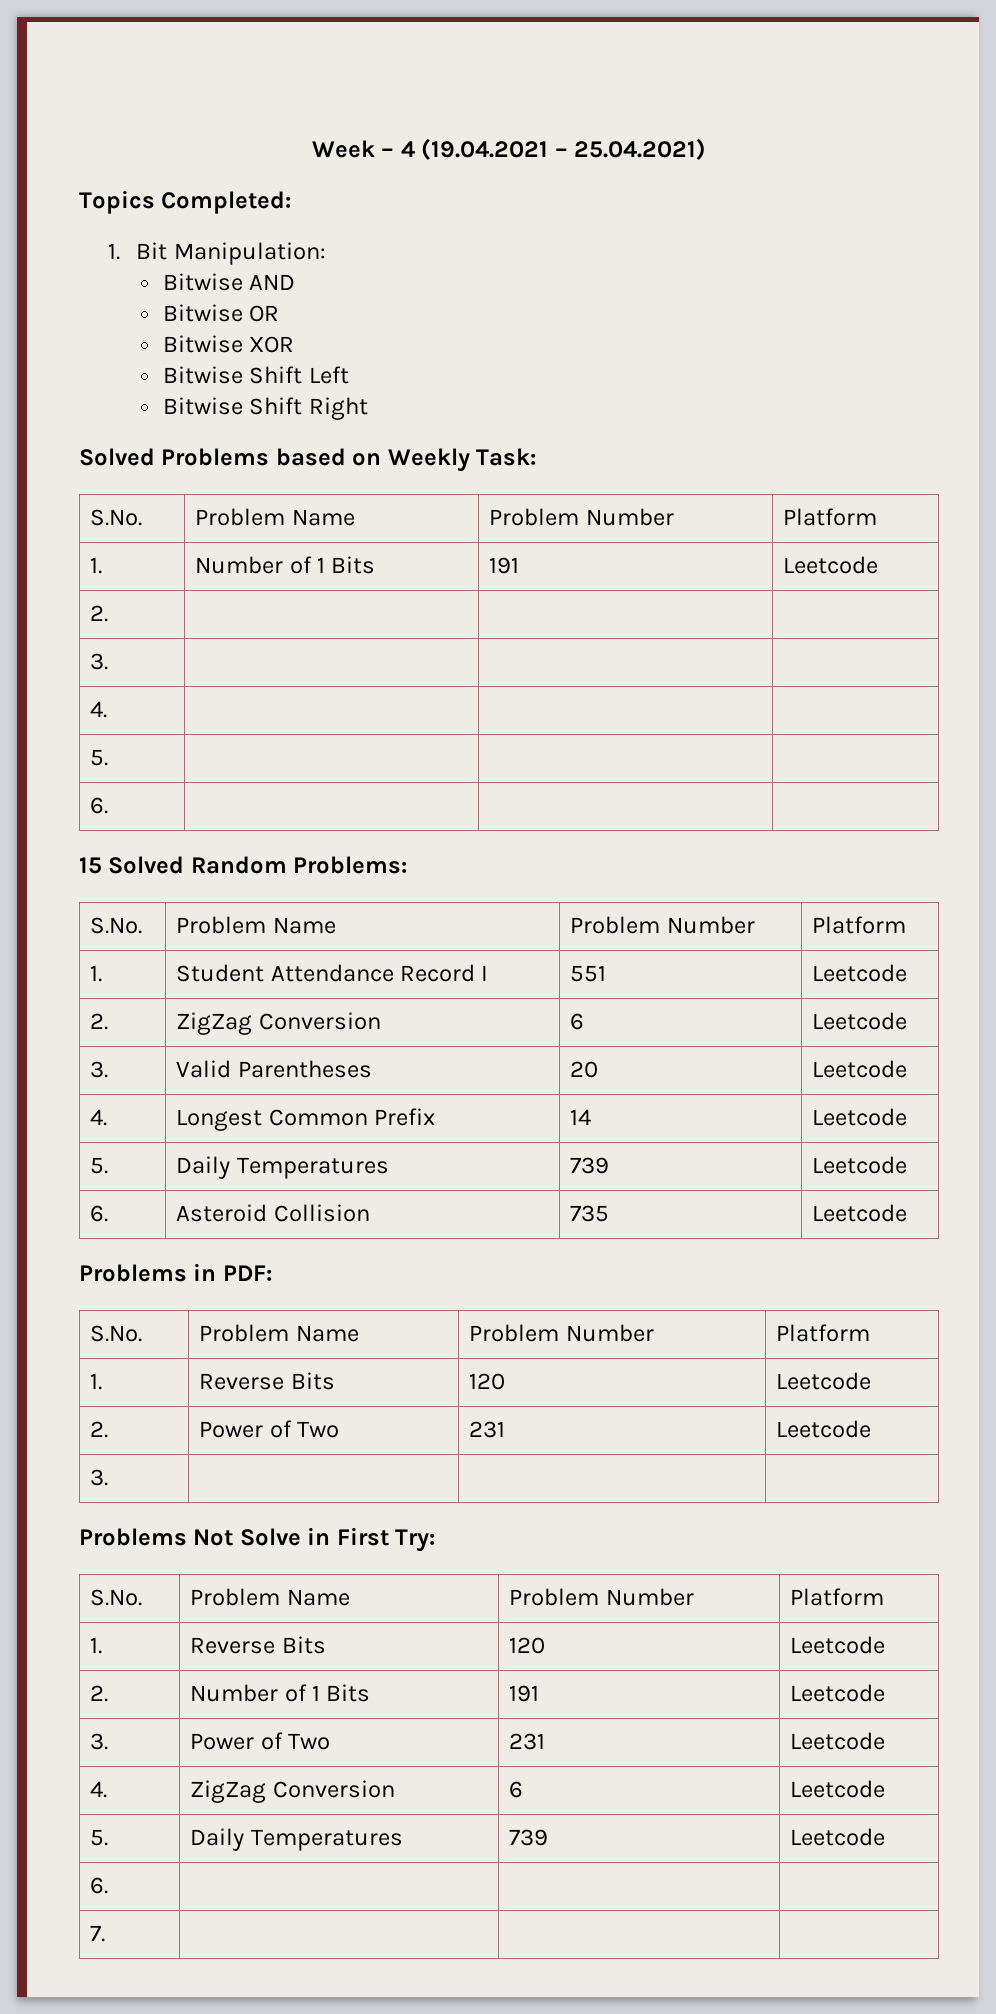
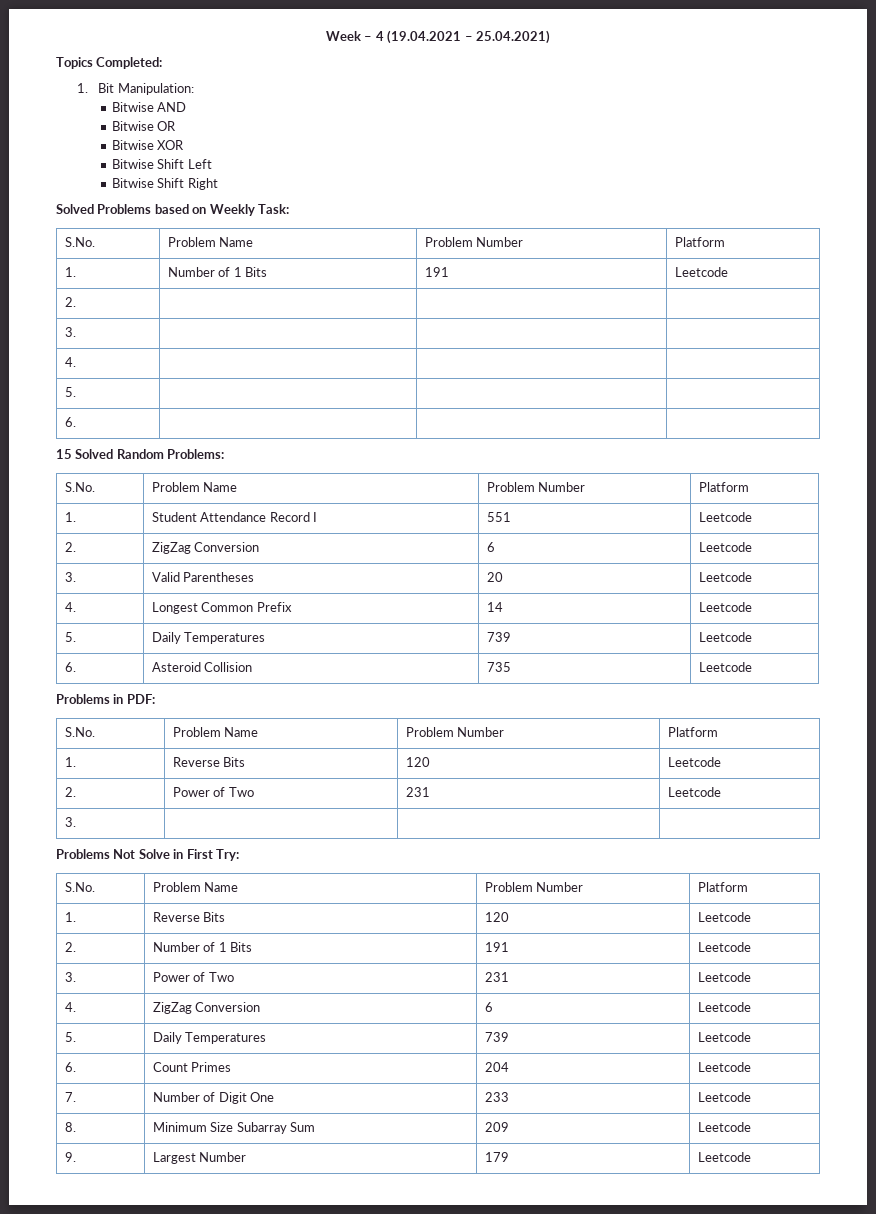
  4. | ZigZag Conversion | 6 | Leetcode
  5. | Daily Temperatures | 739 | Leetcode
- 6. | | |
- 7. | | |
+ 6. | Count Primes | 204 | Leetcode
+ 7. | Number of Digit One | 233 | Leetcode
+ 8. | Minimum Size Subarray Sum | 209 | Leetcode
+ 9. | Largest Number | 179 | Leetcode

